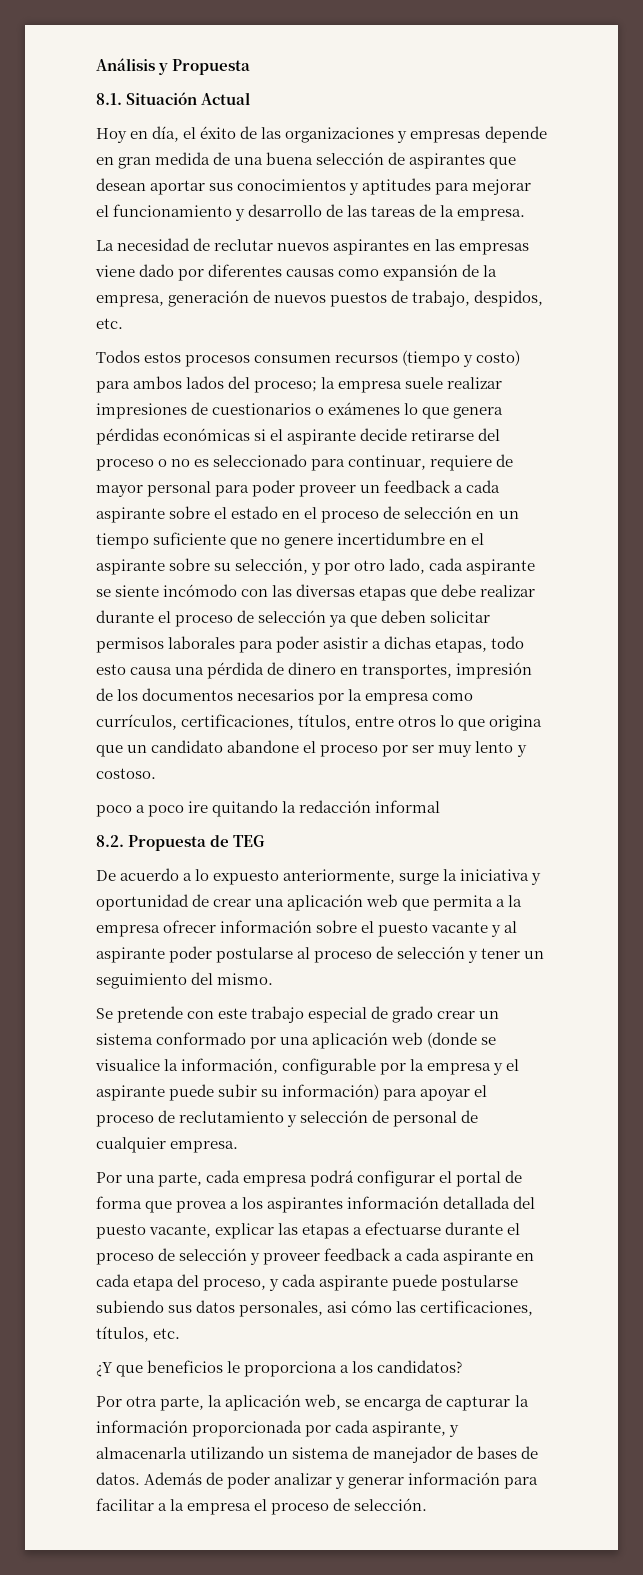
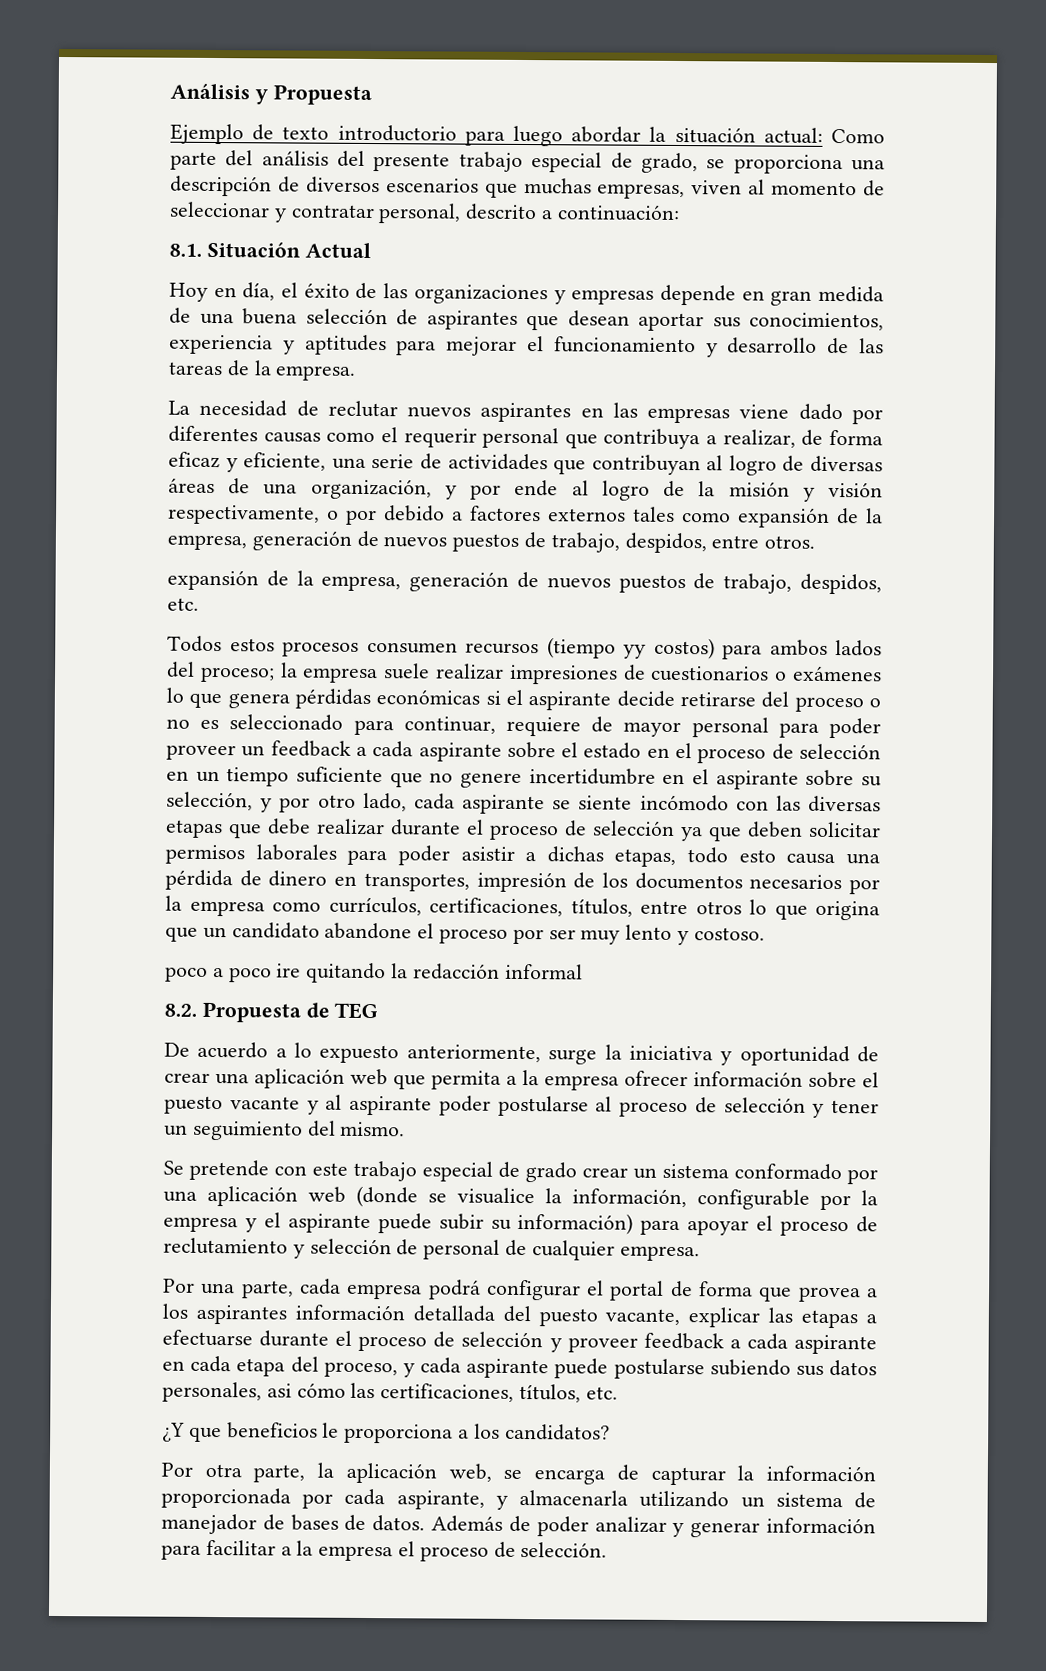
+ Ejemplo de texto introductorio para luego abordar la situación actual: Como parte del análisis del presente trabajo especial de grado, se proporciona una descripción de diversos escenarios que muchas empresas, viven al momento de seleccionar y contratar personal, descrito a continuación:
- Hoy en día, el éxito de las organizaciones y empresas depende en gran medida de una buena selección de aspirantes que desean aportar sus conocimientos y aptitudes para mejorar el funcionamiento y desarrollo de las tareas de la empresa.
+ Hoy en día, el éxito de las organizaciones y empresas depende en gran medida de una buena selección de aspirantes que desean aportar sus conocimientos, experiencia y aptitudes para mejorar el funcionamiento y desarrollo de las tareas de la empresa.
- La necesidad de reclutar nuevos aspirantes en las empresas viene dado por diferentes causas como expansión de la empresa, generación de nuevos puestos de trabajo, despidos, etc.
+ La necesidad de reclutar nuevos aspirantes en las empresas viene dado por diferentes causas como el requerir personal que contribuya a realizar, de forma eficaz y eficiente, una serie de actividades que contribuyan al logro de diversas áreas de una organización, y por ende al logro de la misión y visión respectivamente, o por debido a factores externos tales como expansión de la empresa, generación de nuevos puestos de trabajo, despidos, entre otros.
+ expansión de la empresa, generación de nuevos puestos de trabajo, despidos, etc.
- Todos estos procesos consumen recursos (tiempo y costo) para ambos lados del proceso;
+ Todos estos procesos consumen recursos (tiempo yy costos) para ambos lados del proceso;

